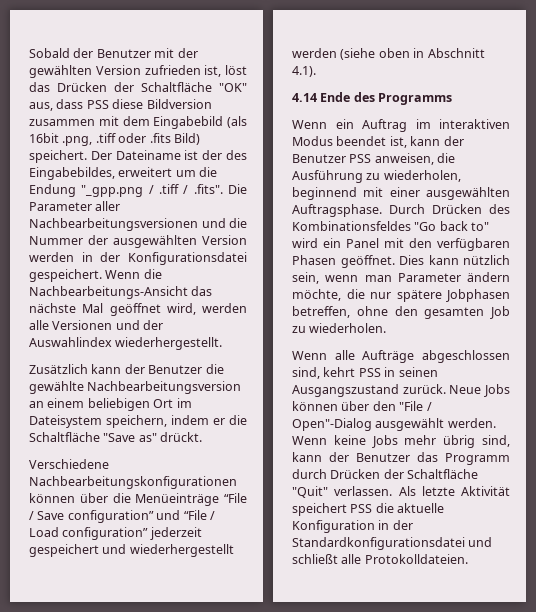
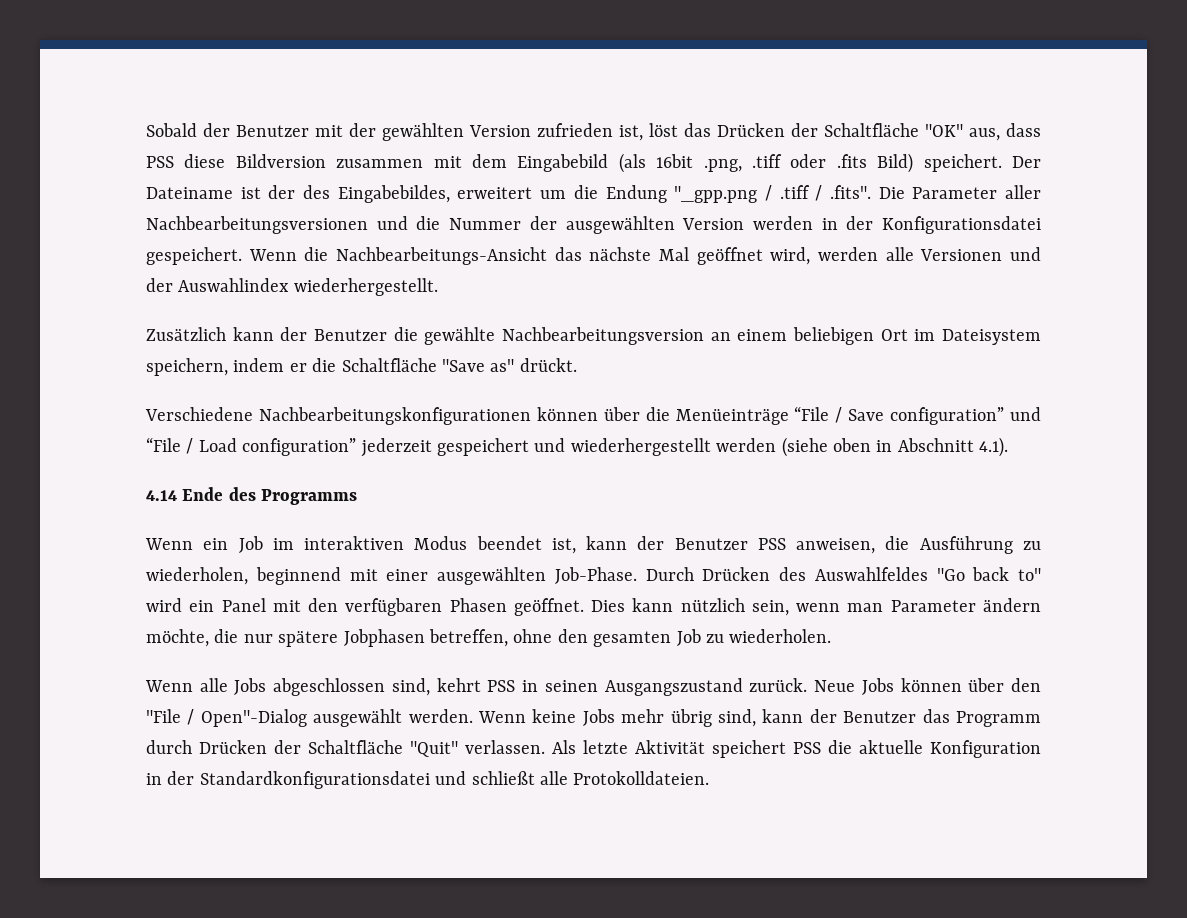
- Wenn ein Auftrag im interaktiven Modus beendet ist, kann der Benutzer PSS anweisen, die Ausführung zu wiederholen, beginnend mit einer ausgewählten Auftragsphase.
+ Wenn ein Job im interaktiven Modus beendet ist, kann der Benutzer PSS anweisen, die Ausführung zu wiederholen, beginnend mit einer ausgewählten Job-Phase.
- Durch Drücken des Kombinationsfeldes "Go back to" wird ein Panel mit den verfügbaren Phasen geöffnet.
+ Durch Drücken des Auswahlfeldes "Go back to" wird ein Panel mit den verfügbaren Phasen geöffnet.
- Wenn alle Aufträge abgeschlossen sind, kehrt PSS in seinen Ausgangszustand zurück.
+ Wenn alle Jobs abgeschlossen sind, kehrt PSS in seinen Ausgangszustand zurück.

